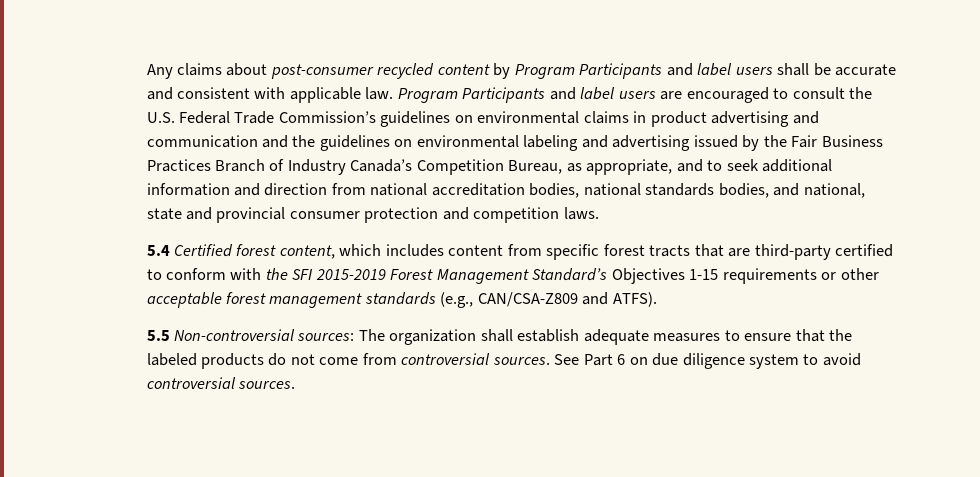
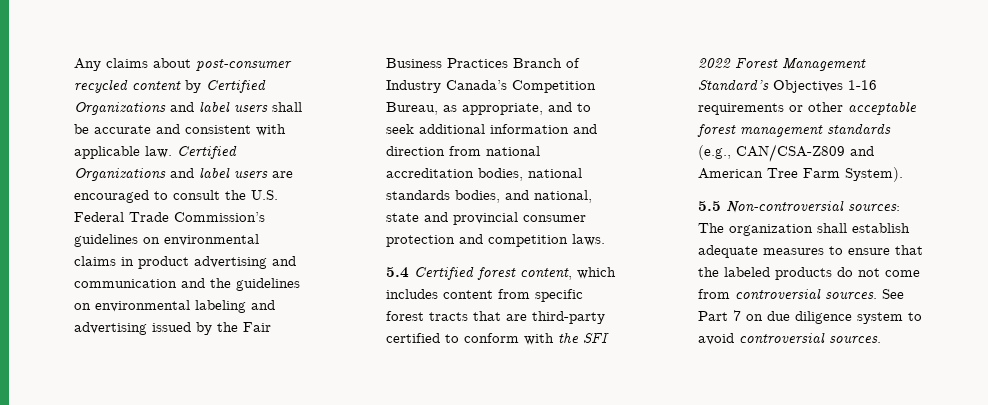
- Any claims about post-consumer recycled content by Program Participants and label users shall be accurate and consistent with applicable law.
+ Any claims about post-consumer recycled content by Certified Organizations and label users shall be accurate and consistent with applicable law.
- Program Participants and label users are encouraged to consult the U.S. Federal Trade Commission’s guidelines on environmental claims in product advertising and communication and the guidelines on environmental labeling and advertising issued by the Fair Business Practices Branch of Industry Canada’s Competition Bureau, as appropriate, and to seek additional information and direction from national accreditation bodies, national standards bodies, and national, state and provincial consumer protection and competition laws.
+ Certified Organizations and label users are encouraged to consult the U.S. Federal Trade Commission’s guidelines on environmental claims in product advertising and communication and the guidelines on environmental labeling and advertising issued by the Fair Business Practices Branch of Industry Canada’s Competition Bureau, as appropriate, and to seek additional information and direction from national accreditation bodies, national standards bodies, and national, state and provincial consumer protection and competition laws.
- 5.4 Certified forest content, which includes content from specific forest tracts that are third-party certified to conform with the SFI 2015-2019 Forest Management Standard’s Objectives 1-15 requirements or other acceptable forest management standards (e.g., CAN/CSA-Z809 and ATFS).
+ 5.4 Certified forest content, which includes content from specific forest tracts that are third-party certified to conform with the SFI 2022 Forest Management Standard’s Objectives 1-16 requirements or other acceptable forest management standards (e.g., CAN/CSA-Z809 and American Tree Farm System).
- See Part 6 on due diligence system to avoid controversial sources.
+ See Part 7 on due diligence system to avoid controversial sources.

